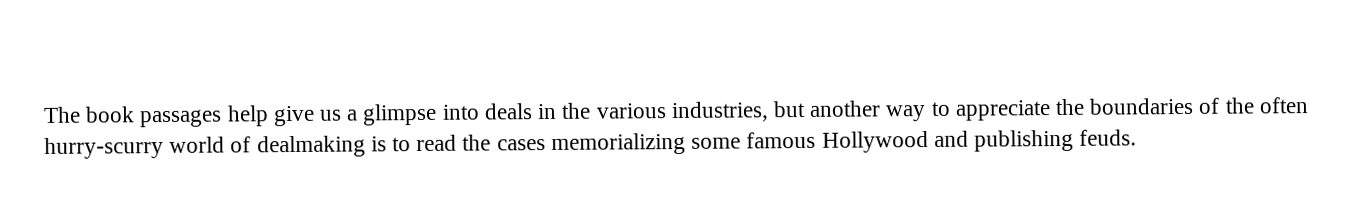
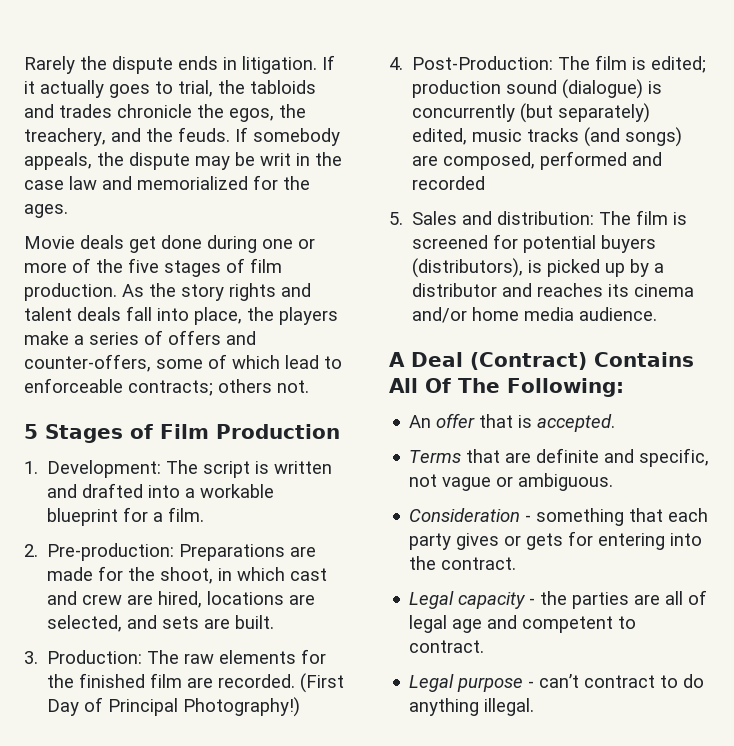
- The book passages help give us a glimpse into deals in the various industries, but another way to appreciate the boundaries of the often hurry-scurry world of dealmaking is to read the cases memorializing some famous Hollywood and publishing feuds.
+ Rarely the dispute ends in litigation. If it actually goes to trial, the tabloids and trades chronicle the egos, the treachery, and the feuds. If somebody appeals, the dispute may be writ in the case law and memorialized for the ages.
+ Movie deals get done during one or more of the five stages of film production. As the story rights and talent deals fall into place, the players make a series of offers and counter-offers, some of which lead to enforceable contracts; others not.
+ 5 Stages of Film Production
+ 1. Development: The script is written and drafted into a workable blueprint for a film.
+ 2. Pre-production: Preparations are made for the shoot, in which cast and crew are hired, locations are selected, and sets are built.
+ 3. Production: The raw elements for the finished film are recorded. (First Day of Principal Photography!)
+ 4. Post-Production: The film is edited; production sound (dialogue) is concurrently (but separately) edited, music tracks (and songs) are composed, performed and recorded
+ 5. Sales and distribution: The film is screened for potential buyers (distributors), is picked up by a distributor and reaches its cinema and/or home media audience.
+ A Deal (Contract) Contains All Of The Following:
+ An offer that is accepted.
+ Terms that are definite and specific, not vague or ambiguous.
+ Consideration - something that each party gives or gets for entering into the contract.
+ Legal capacity - the parties are all of legal age and competent to contract.
+ Legal purpose - can’t contract to do anything illegal.

